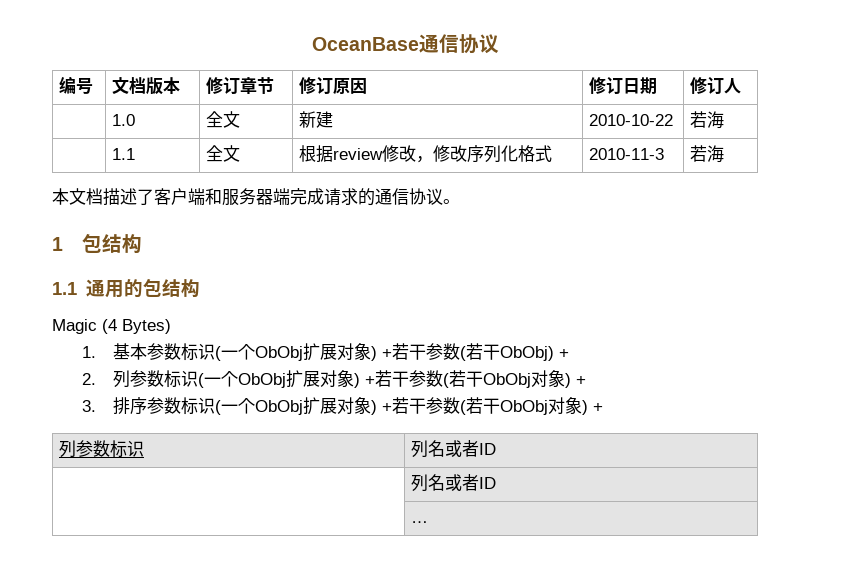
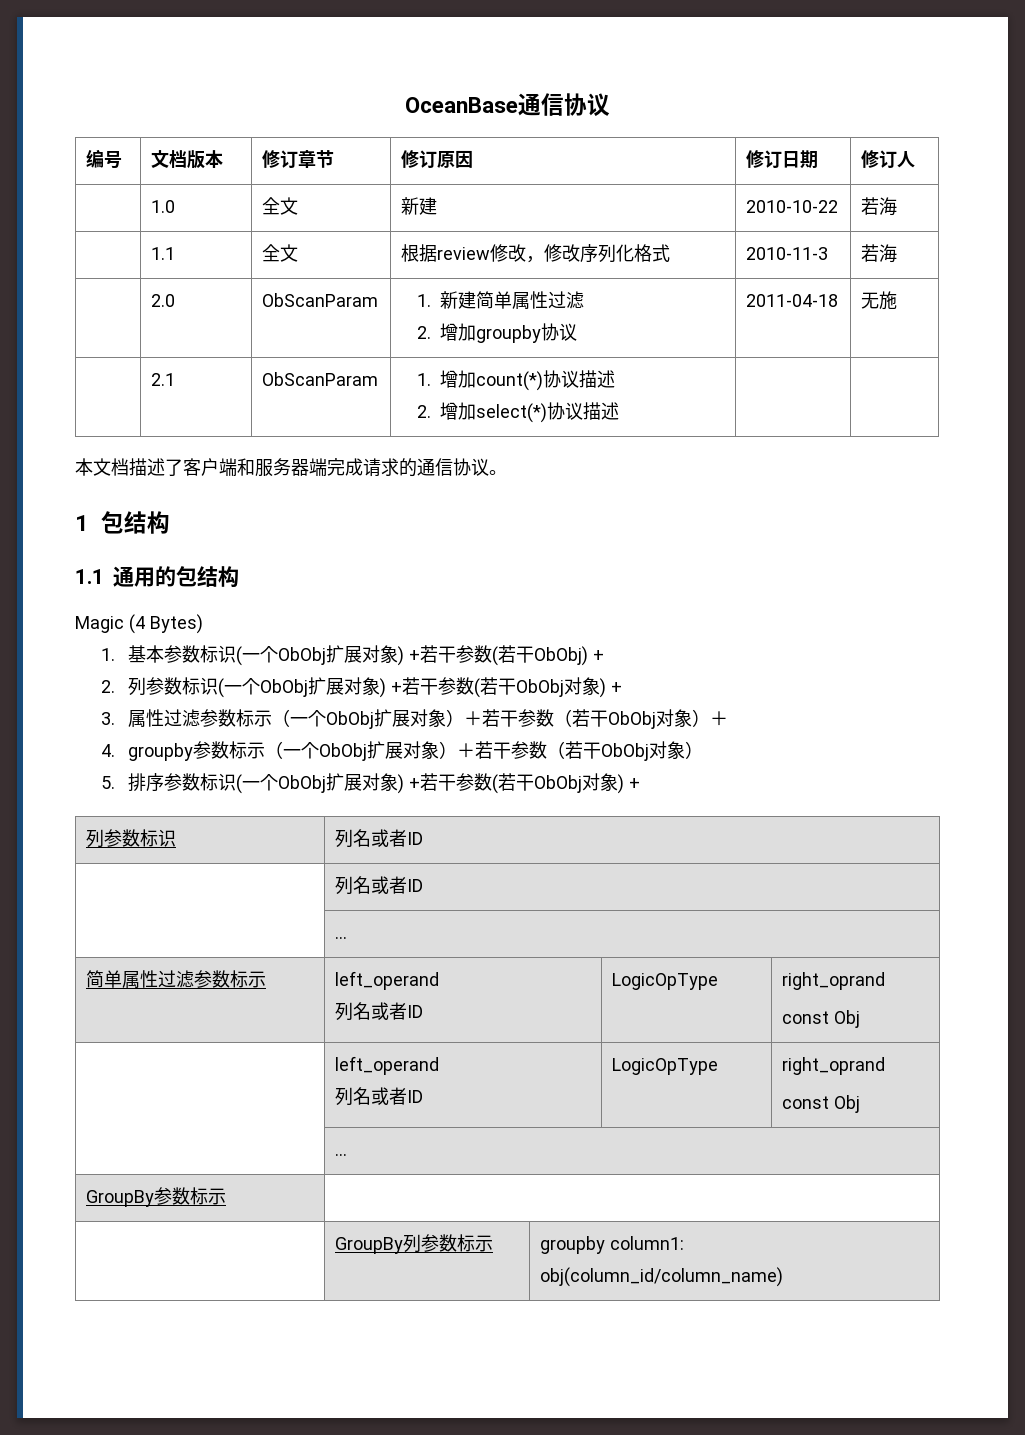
+ | 2.0 | ObScanParam | 1.新建简单属性过滤
+ 2.增加groupby协议 | 2011-04-18 | 无施
+ | 2.1 | ObScanParam | 1.增加count(*)协议描述
+ 2.增加select(*)协议描述 | |
- 3.排序参数标识(一个ObObj扩展对象) +若干参数(若干ObObj对象) +
+ 3.属性过滤参数标示（一个ObObj扩展对象）＋若干参数（若干ObObj对象）＋
+ 4. groupby参数标示（一个ObObj扩展对象）＋若干参数（若干ObObj对象）
+ 5.排序参数标识(一个ObObj扩展对象) +若干参数(若干ObObj对象) +
+ 简单属性过滤参数标示 | left_operand
+ 列名或者ID | LogicOpType | right_oprand
+ const Obj
+ | left_operand
+ 列名或者ID | LogicOpType | right_oprand
+ const Obj
+ | …
+ GroupBy参数标示 |
+ | GroupBy列参数标示 | groupby column1: obj(column_id/column_name)

